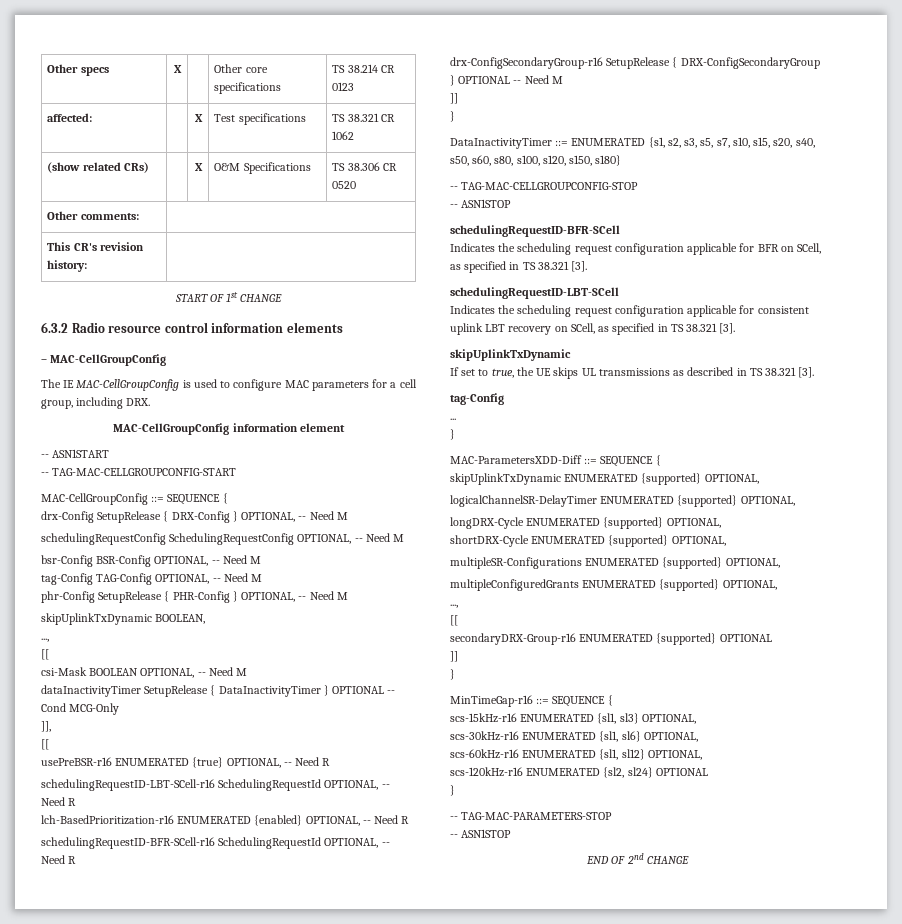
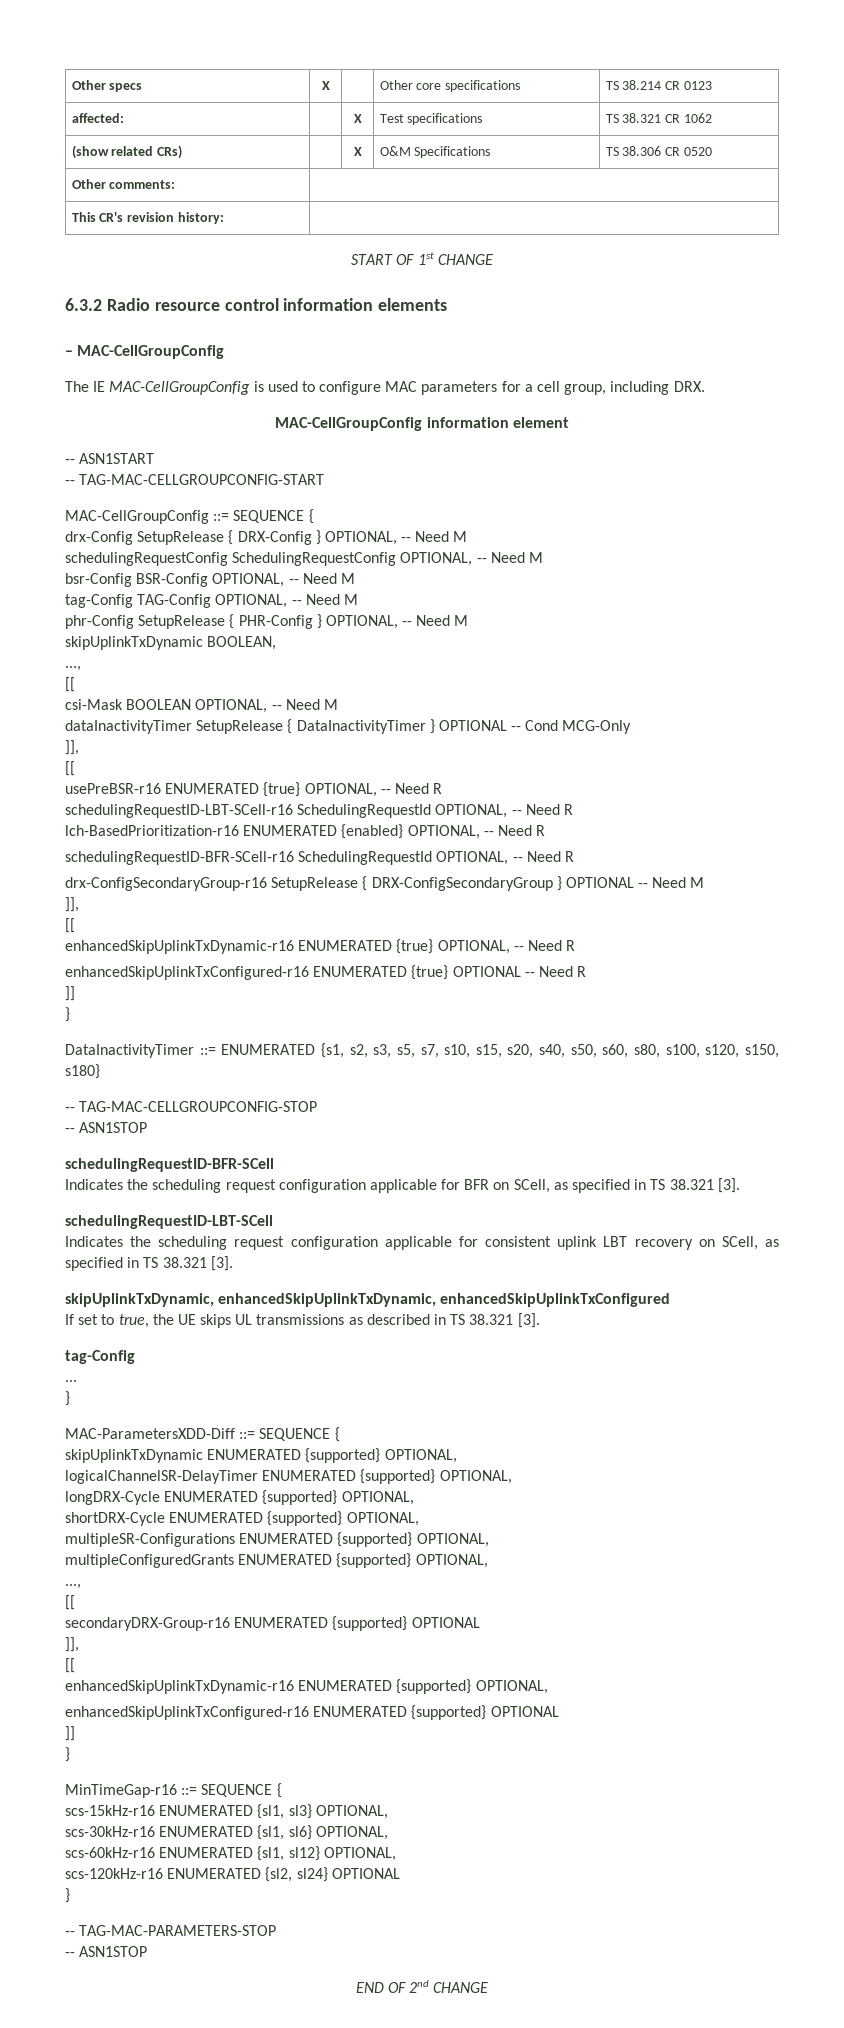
  drx-ConfigSecondaryGroup-r16 SetupRelease { DRX-ConfigSecondaryGroup } OPTIONAL -- Need M
+ ]],
+ [[
+ enhancedSkipUplinkTxDynamic-r16 ENUMERATED {true} OPTIONAL, -- Need R
+ enhancedSkipUplinkTxConfigured-r16 ENUMERATED {true} OPTIONAL -- Need R
  Indicates the scheduling request configuration applicable for consistent uplink LBT recovery on SCell, as specified in TS 38.321 [3].
- skipUplinkTxDynamic
+ skipUplinkTxDynamic, enhancedSkipUplinkTxDynamic, enhancedSkipUplinkTxConfigured
  secondaryDRX-Group-r16 ENUMERATED {supported} OPTIONAL
+ ]],
+ [[
+ enhancedSkipUplinkTxDynamic-r16 ENUMERATED {supported} OPTIONAL,
+ enhancedSkipUplinkTxConfigured-r16 ENUMERATED {supported} OPTIONAL

